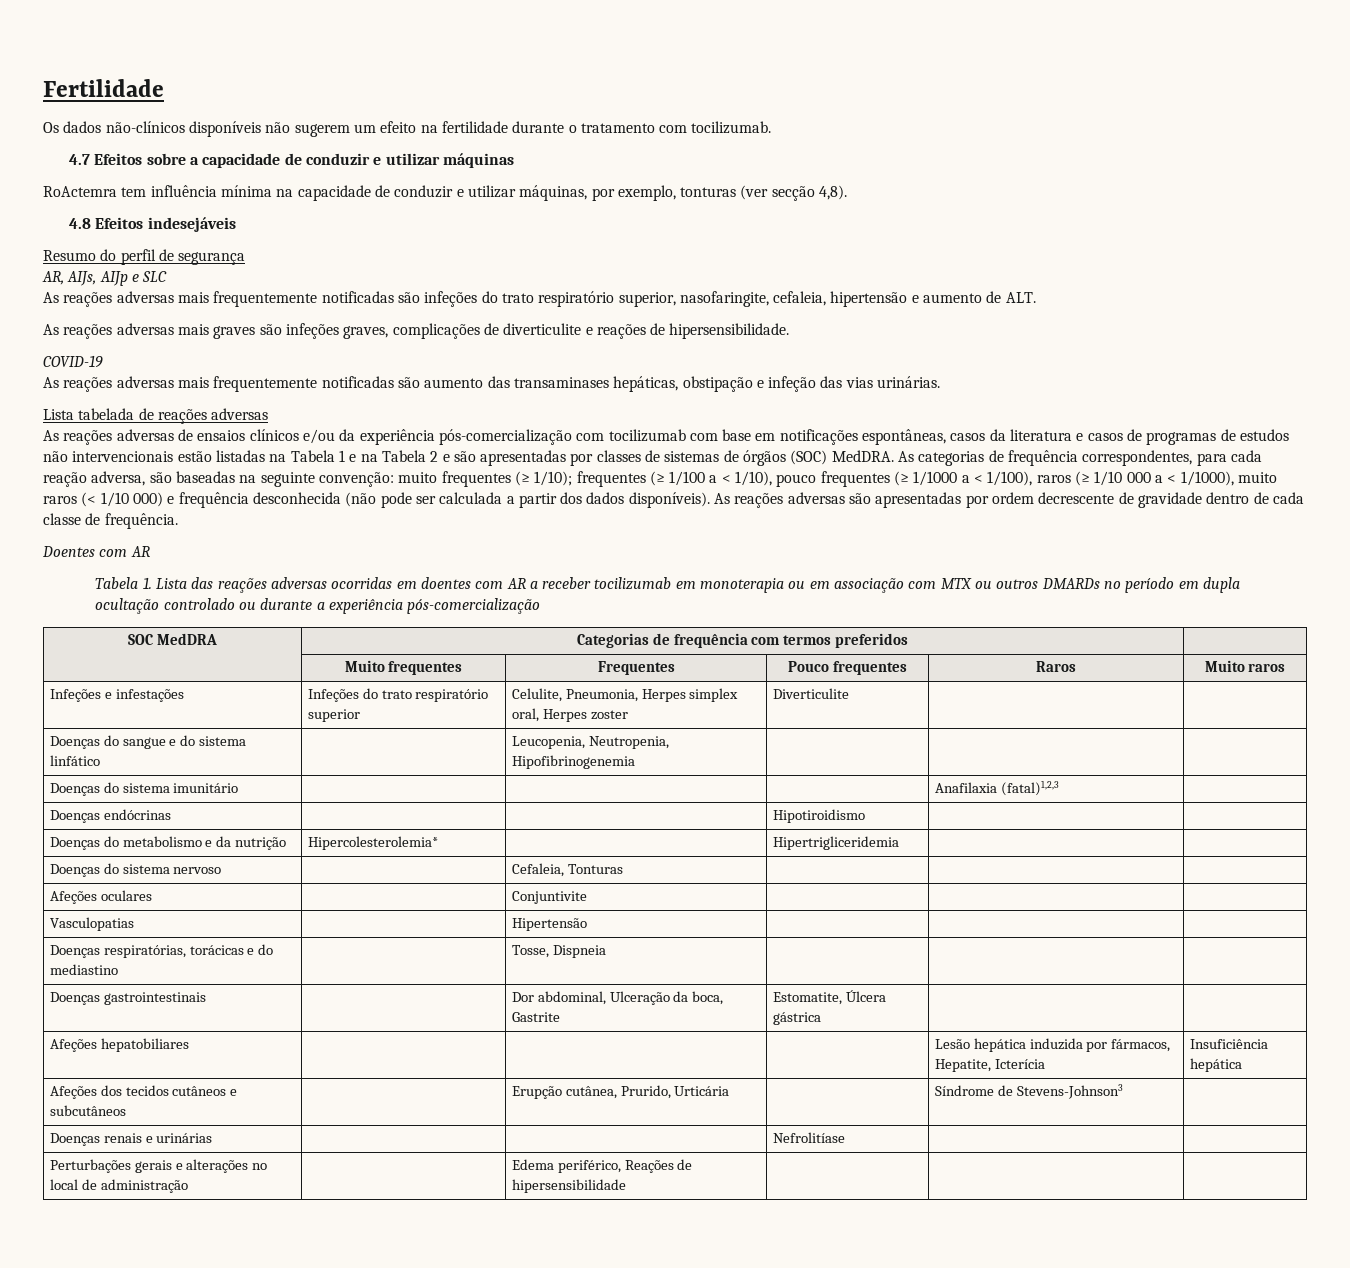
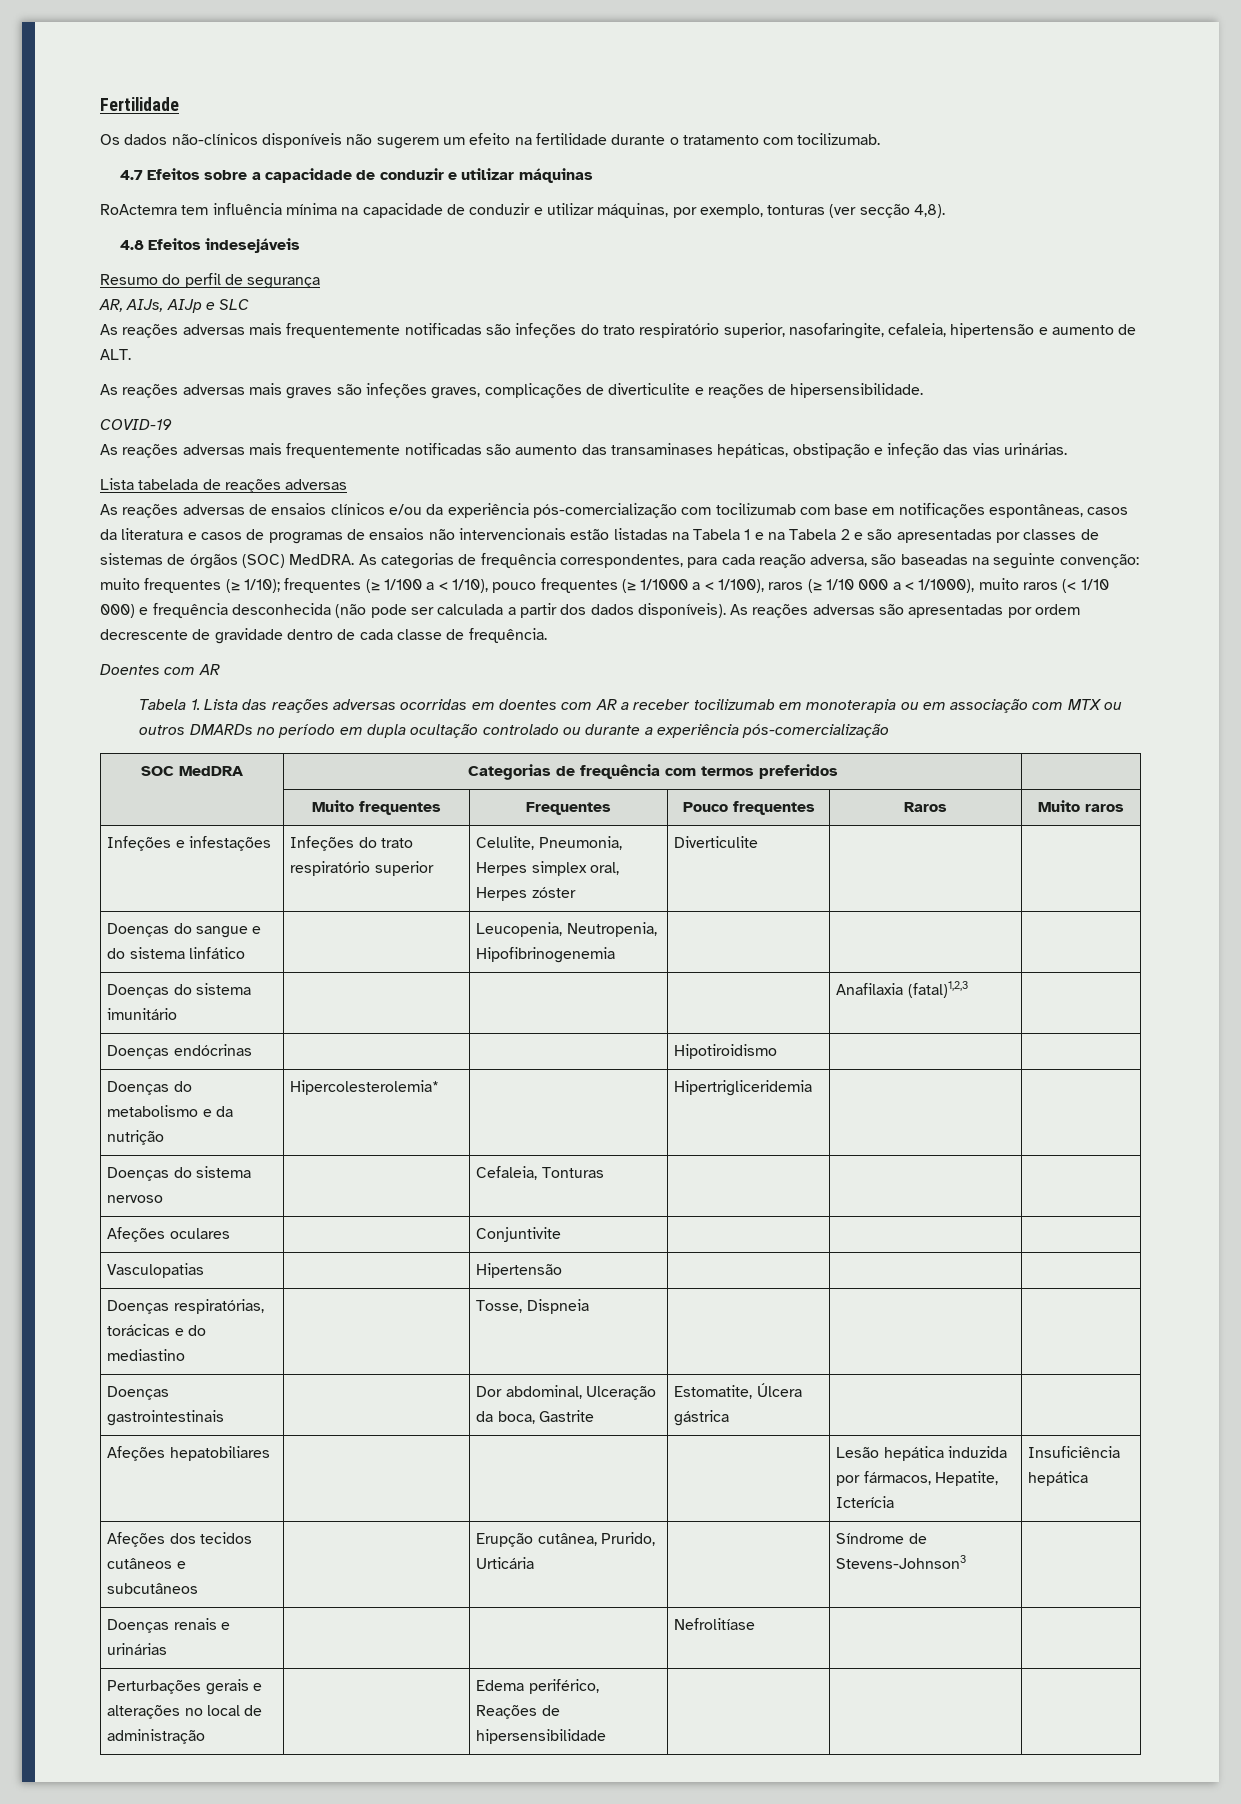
- As reações adversas de ensaios clínicos e/ou da experiência pós-comercialização com tocilizumab com base em notificações espontâneas, casos da literatura e casos de programas de estudos não intervencionais estão listadas na Tabela 1 e na Tabela 2 e são apresentadas por classes de sistemas de órgãos (SOC) MedDRA.
+ As reações adversas de ensaios clínicos e/ou da experiência pós-comercialização com tocilizumab com base em notificações espontâneas, casos da literatura e casos de programas de ensaios não intervencionais estão listadas na Tabela 1 e na Tabela 2 e são apresentadas por classes de sistemas de órgãos (SOC) MedDRA.
- Infeções e infestações | Infeções do trato respiratório superior | Celulite, Pneumonia, Herpes simplex oral, Herpes zoster | Diverticulite | |
+ Infeções e infestações | Infeções do trato respiratório superior | Celulite, Pneumonia, Herpes simplex oral, Herpes zóster | Diverticulite | |

